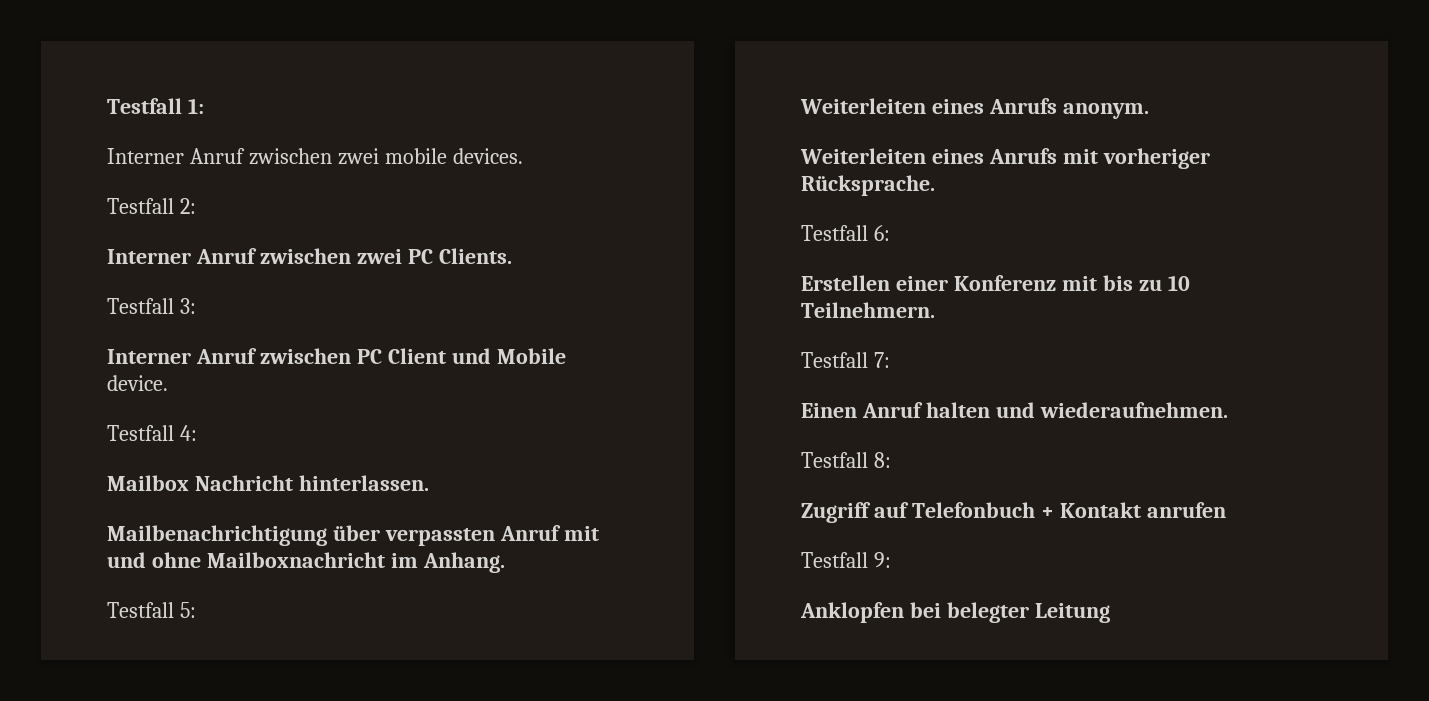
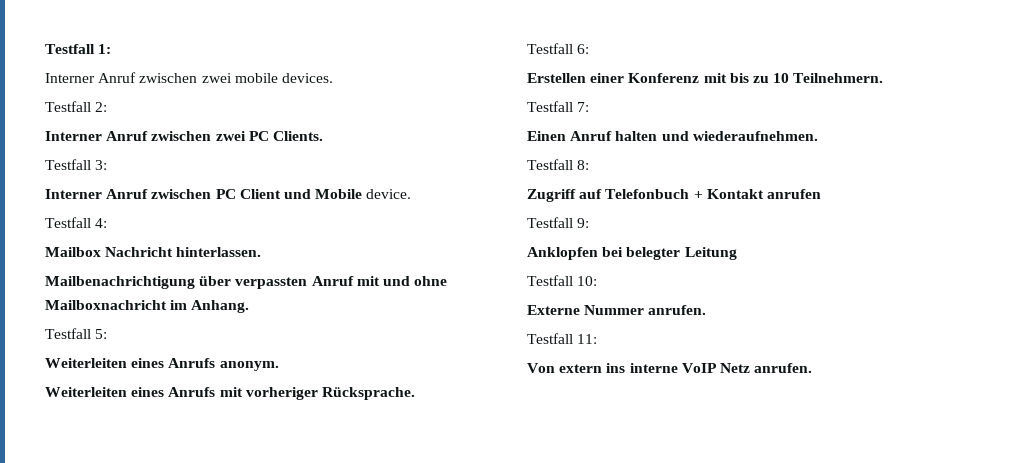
+ Testfall 10:
+ Externe Nummer anrufen.
+ Testfall 11:
+ Von extern ins interne VoIP Netz anrufen.

